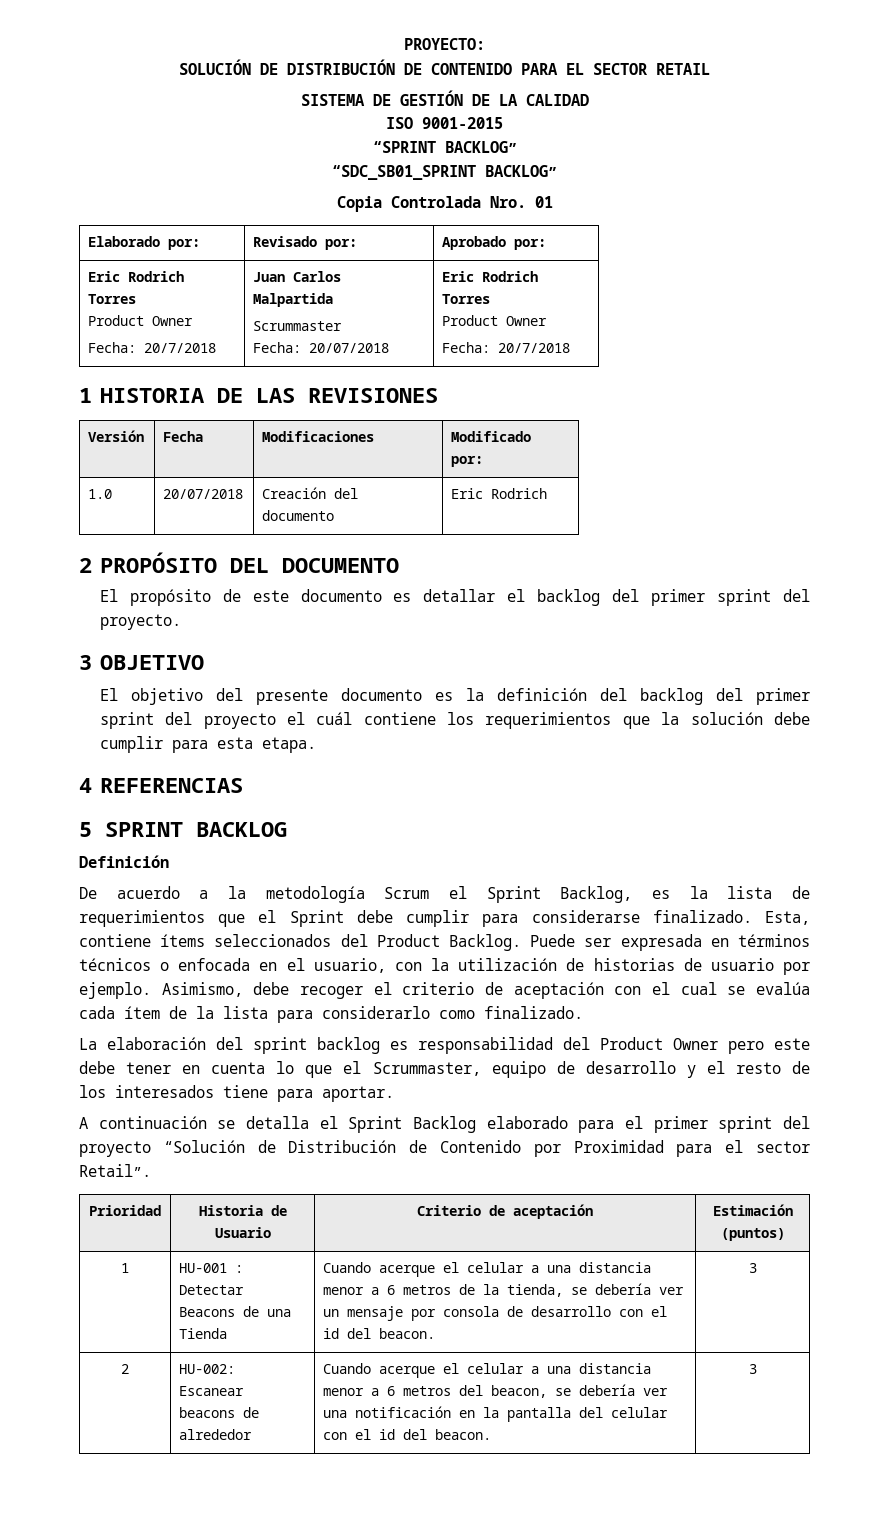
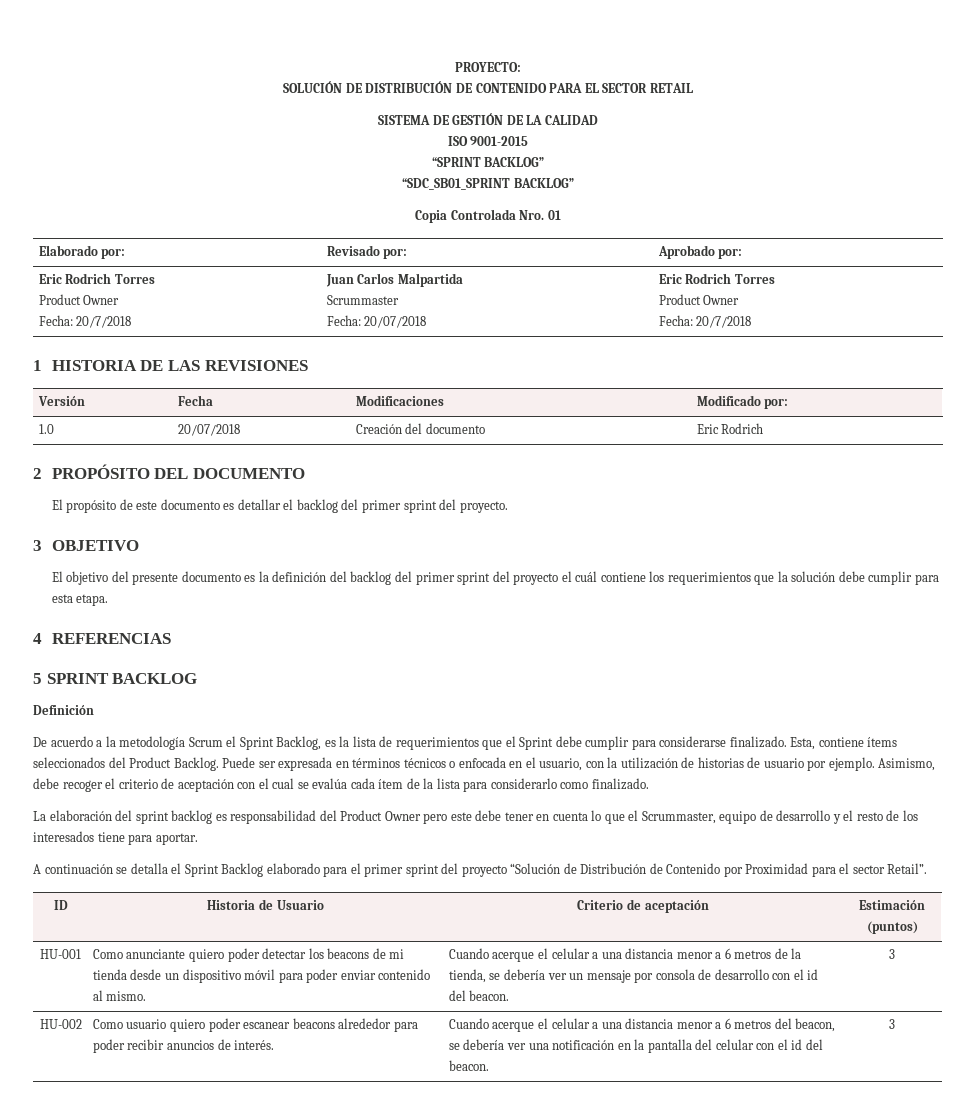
- Prioridad | Historia de Usuario | Criterio de aceptación | Estimación (puntos)
+ ID | Historia de Usuario | Criterio de aceptación | Estimación (puntos)
- 1 | HU-001 : Detectar Beacons de una Tienda
+ HU-001 | Como anunciante quiero poder detectar los beacons de mi tienda desde un dispositivo móvil para poder enviar contenido al mismo.
- 2 | HU-002: Escanear beacons de alrededor
+ HU-002 | Como usuario quiero poder escanear beacons alrededor para poder recibir anuncios de interés.

